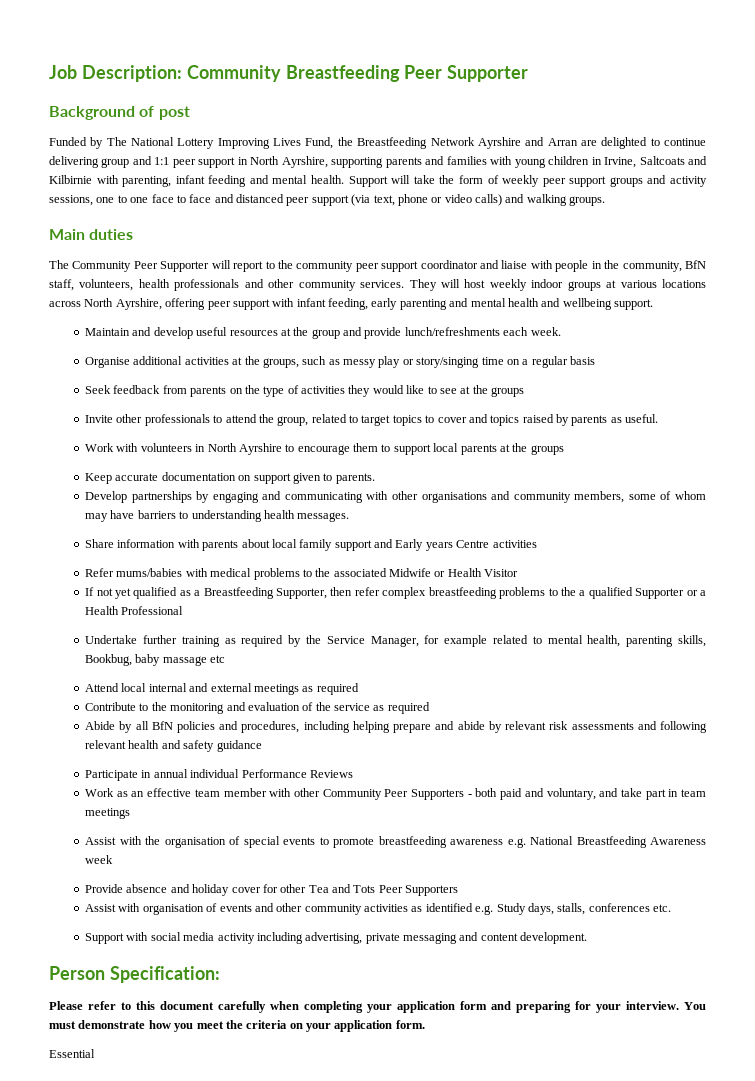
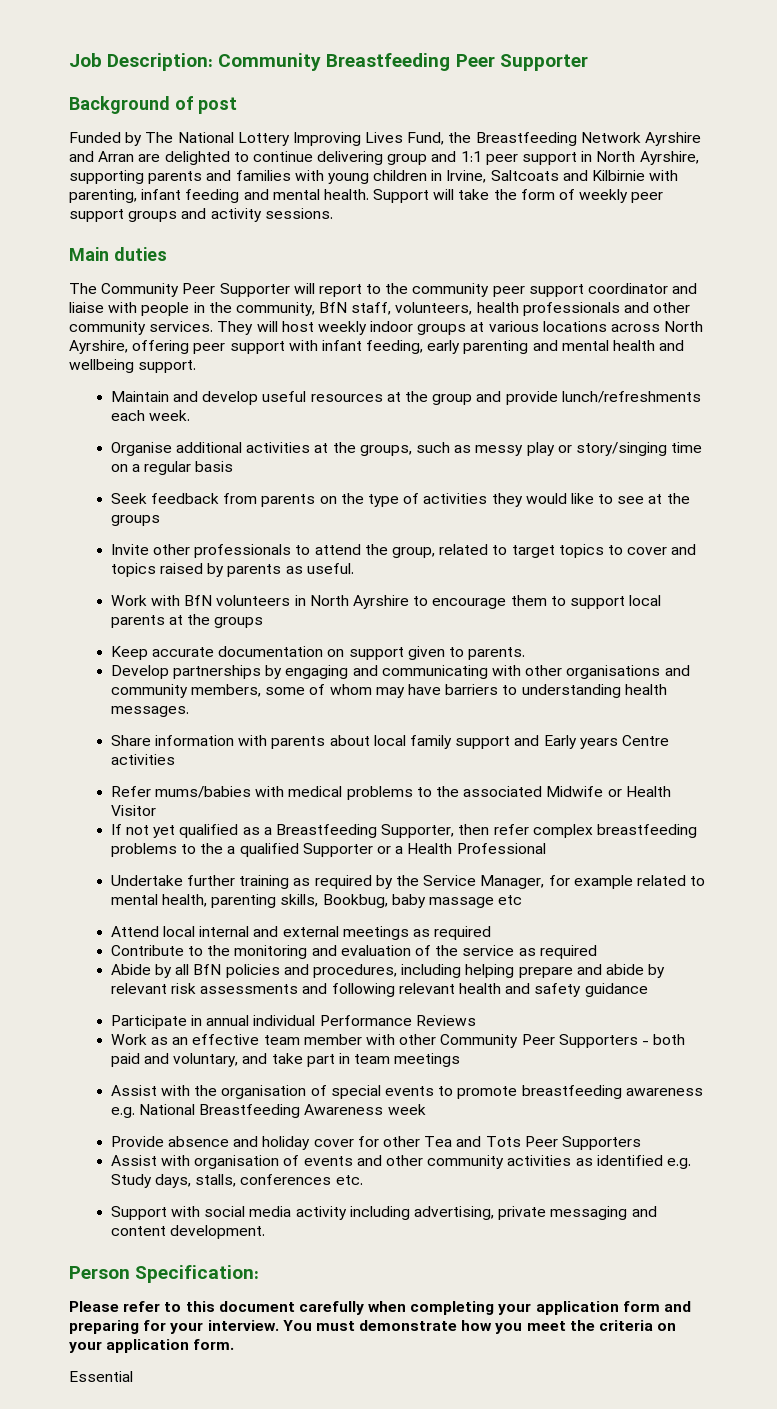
- Support will take the form of weekly peer support groups and activity sessions, one to one face to face and distanced peer support (via text, phone or video calls) and walking groups.
+ Support will take the form of weekly peer support groups and activity sessions.
- Work with volunteers in North Ayrshire to encourage them to support local parents at the groups
+ Work with BfN volunteers in North Ayrshire to encourage them to support local parents at the groups

